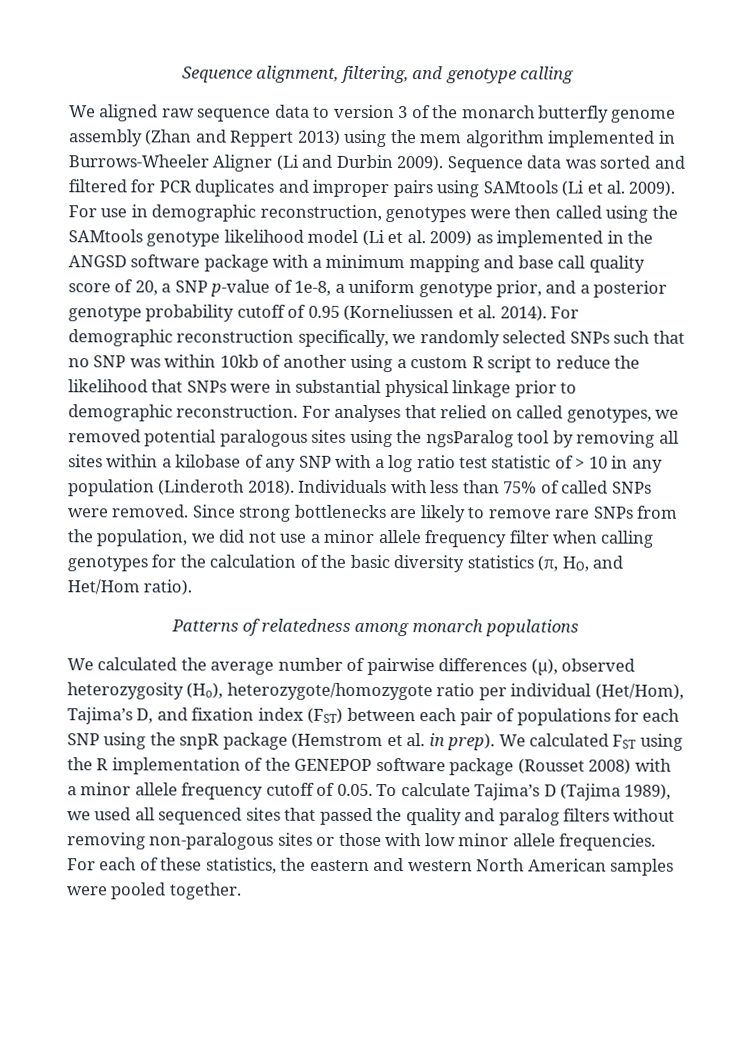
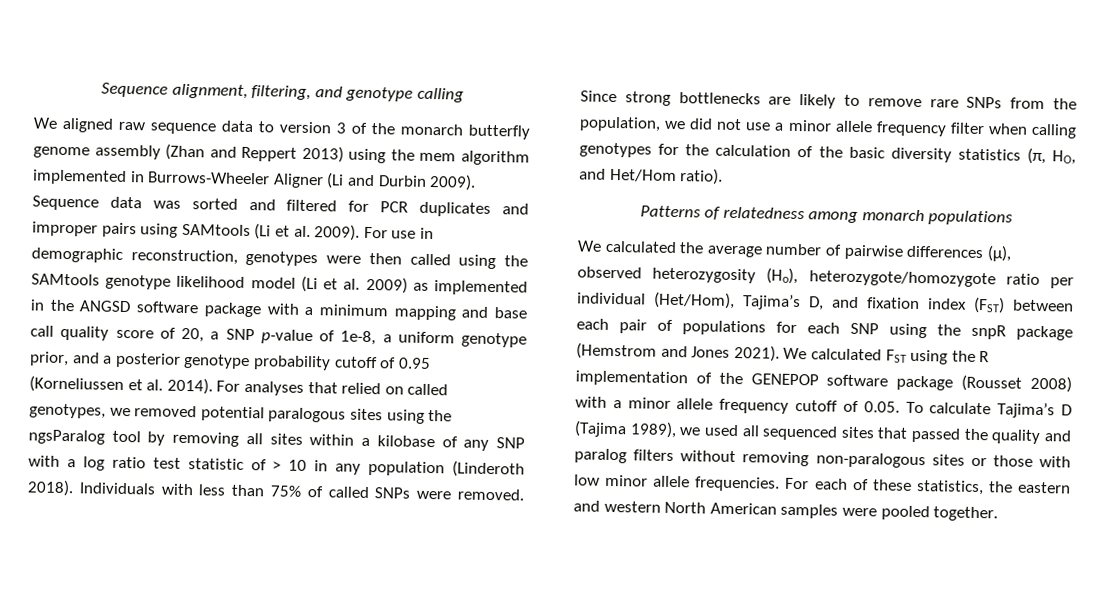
- For demographic reconstruction specifically, we randomly selected SNPs such that no SNP was within 10kb of another using a custom R script to reduce the likelihood that SNPs were in substantial physical linkage prior to demographic reconstruction. For analyses that relied on called genotypes, we removed potential paralogous sites using the ngsParalog tool by removing all sites within a kilobase of any SNP with a log ratio test statistic of > 10 in any population (Linderoth 2018).
+ For analyses that relied on called genotypes, we removed potential paralogous sites using the ngsParalog tool by removing all sites within a kilobase of any SNP with a log ratio test statistic of > 10 in any population (Linderoth 2018).
- We calculated the average number of pairwise differences (µ), observed heterozygosity (Ho), heterozygote/homozygote ratio per individual (Het/Hom), Tajima’s D, and fixation index (FST) between each pair of populations for each SNP using the snpR package (Hemstrom et al. in prep).
+ We calculated the average number of pairwise differences (µ), observed heterozygosity (Ho), heterozygote/homozygote ratio per individual (Het/Hom), Tajima’s D, and fixation index (FST) between each pair of populations for each SNP using the snpR package (Hemstrom and Jones 2021).

